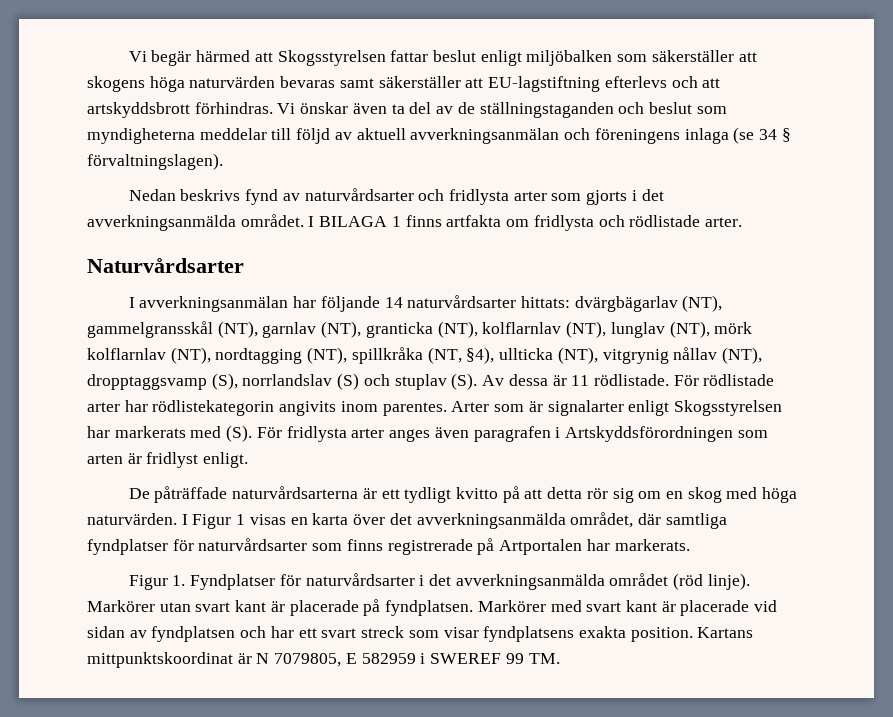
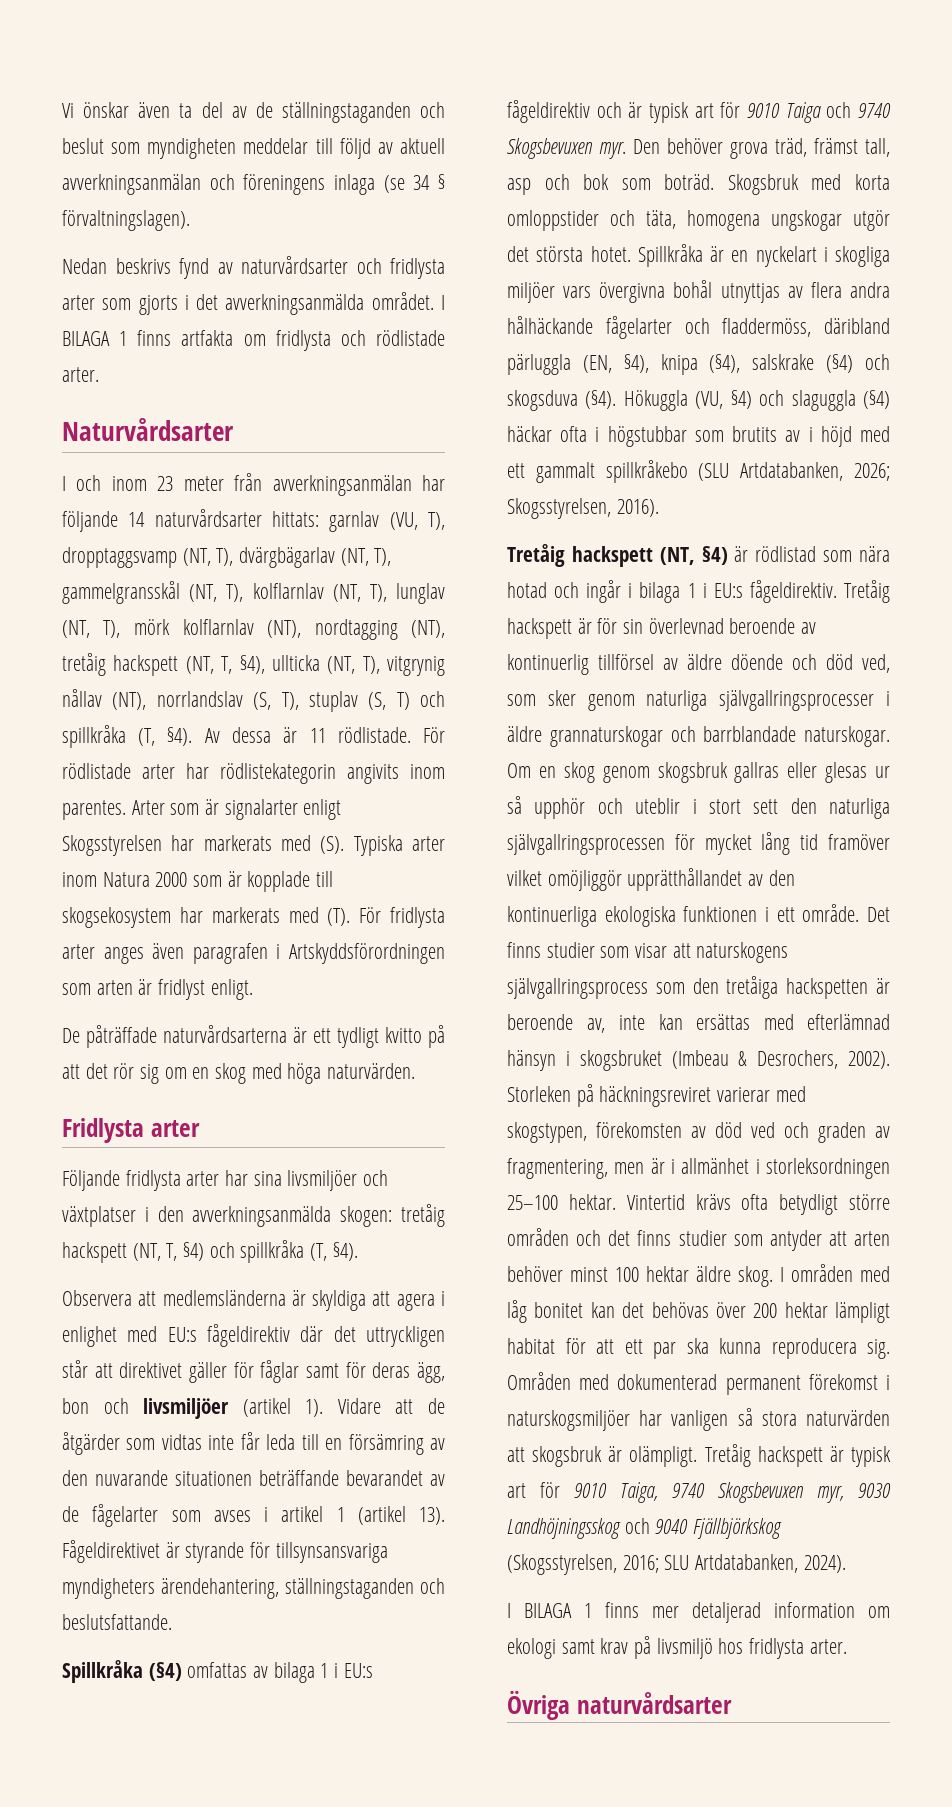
- Vi begär härmed att Skogsstyrelsen fattar beslut enligt miljöbalken som säkerställer att skogens höga naturvärden bevaras samt säkerställer att EU-lagstiftning efterlevs och att artskyddsbrott förhindras. Vi önskar även ta del av de ställningstaganden och beslut som myndigheterna meddelar till följd av aktuell avverkningsanmälan och föreningens inlaga (se 34 § förvaltningslagen).
+ Vi önskar även ta del av de ställningstaganden och beslut som myndigheten meddelar till följd av aktuell avverkningsanmälan och föreningens inlaga (se 34 § förvaltningslagen).
- I avverkningsanmälan har följande 14 naturvårdsarter hittats: dvärgbägarlav (NT), gammelgransskål (NT), garnlav (NT), granticka (NT), kolflarnlav (NT), lunglav (NT), mörk kolflarnlav (NT), nordtagging (NT), spillkråka (NT, §4), ullticka (NT), vitgrynig nållav (NT), dropptaggsvamp (S), norrlandslav (S) och stuplav (S). Av dessa är 11 rödlistade.
+ I och inom 23 meter från avverkningsanmälan har följande 14 naturvårdsarter hittats: garnlav (VU, T), dropptaggsvamp (NT, T), dvärgbägarlav (NT, T), gammelgransskål (NT, T), kolflarnlav (NT, T), lunglav (NT, T), mörk kolflarnlav (NT), nordtagging (NT), tretåig hackspett (NT, T, §4), ullticka (NT, T), vitgrynig nållav (NT), norrlandslav (S, T), stuplav (S, T) och spillkråka (T, §4). Av dessa är 11 rödlistade.
- Arter som är signalarter enligt Skogsstyrelsen har markerats med (S). För fridlysta arter anges även paragrafen i Artskyddsförordningen som arten är fridlyst enligt.
+ Arter som är signalarter enligt Skogsstyrelsen har markerats med (S). Typiska arter inom Natura 2000 som är kopplade till skogsekosystem har markerats med (T). För fridlysta arter anges även paragrafen i Artskyddsförordningen som arten är fridlyst enligt.
- De påträffade naturvårdsarterna är ett tydligt kvitto på att detta rör sig om en skog med höga naturvärden. I Figur 1 visas en karta över det avverkningsanmälda området, där samtliga fyndplatser för naturvårdsarter som finns registrerade på Artportalen har markerats.
- Figur 1. Fyndplatser för naturvårdsarter i det avverkningsanmälda området (röd linje). Markörer utan svart kant är placerade på fyndplatsen. Markörer med svart kant är placerade vid sidan av fyndplatsen och har ett svart streck som visar fyndplatsens exakta position. Kartans mittpunktskoordinat är N 7079805, E 582959 i SWEREF 99 TM.
+ De påträffade naturvårdsarterna är ett tydligt kvitto på att det rör sig om en skog med höga naturvärden.
+ Fridlysta arter
+ Följande fridlysta arter har sina livsmiljöer och växtplatser i den avverkningsanmälda skogen: tretåig hackspett (NT, T, §4) och spillkråka (T, §4).
+ Observera att medlemsländerna är skyldiga att agera i enlighet med EU:s fågeldirektiv där det uttryckligen står att direktivet gäller för fåglar samt för deras ägg, bon och livsmiljöer (artikel 1). Vidare att de åtgärder som vidtas inte får leda till en försämring av den nuvarande situationen beträffande bevarandet av de fågelarter som avses i artikel 1 (artikel 13). Fågeldirektivet är styrande för tillsynsansvariga myndigheters ärendehantering, ställningstaganden och beslutsfattande.
+ Spillkråka (§4) omfattas av bilaga 1 i EU:s fågeldirektiv och är typisk art för 9010 Taiga och 9740 Skogsbevuxen myr. Den behöver grova träd, främst tall, asp och bok som boträd. Skogsbruk med korta omloppstider och täta, homogena ungskogar utgör det största hotet. Spillkråka är en nyckelart i skogliga miljöer vars övergivna bohål utnyttjas av flera andra hålhäckande fågelarter och fladdermöss, däribland pärluggla (EN, §4), knipa (§4), salskrake (§4) och skogsduva (§4). Hökuggla (VU, §4) och slaguggla (§4) häckar ofta i högstubbar som brutits av i höjd med ett gammalt spillkråkebo (SLU Artdatabanken, 2026; Skogsstyrelsen, 2016).
+ Tretåig hackspett (NT, §4) är rödlistad som nära hotad och ingår i bilaga 1 i EU:s fågeldirektiv. Tretåig hackspett är för sin överlevnad beroende av kontinuerlig tillförsel av äldre döende och död ved, som sker genom naturliga självgallringsprocesser i äldre grannaturskogar och barrblandade naturskogar. Om en skog genom skogsbruk gallras eller glesas ur så upphör och uteblir i stort sett den naturliga självgallringsprocessen för mycket lång tid framöver vilket omöjliggör upprätthållandet av den kontinuerliga ekologiska funktionen i ett område. Det finns studier som visar att naturskogens självgallringsprocess som den tretåiga hackspetten är beroende av, inte kan ersättas med efterlämnad hänsyn i skogsbruket (Imbeau & Desrochers, 2002). Storleken på häckningsreviret varierar med skogstypen, förekomsten av död ved och graden av fragmentering, men är i allmänhet i storleksordningen 25–100 hektar. Vintertid krävs ofta betydligt större områden och det finns studier som antyder att arten behöver minst 100 hektar äldre skog. I områden med låg bonitet kan det behövas över 200 hektar lämpligt habitat för att ett par ska kunna reproducera sig. Områden med dokumenterad permanent förekomst i naturskogsmiljöer har vanligen så stora naturvärden att skogsbruk är olämpligt. Tretåig hackspett är typisk art för 9010 Taiga, 9740 Skogsbevuxen myr, 9030 Landhöjningsskog och 9040 Fjällbjörkskog (Skogsstyrelsen, 2016; SLU Artdatabanken, 2024).
+ I BILAGA 1 finns mer detaljerad information om ekologi samt krav på livsmiljö hos fridlysta arter.
+ Övriga naturvårdsarter

